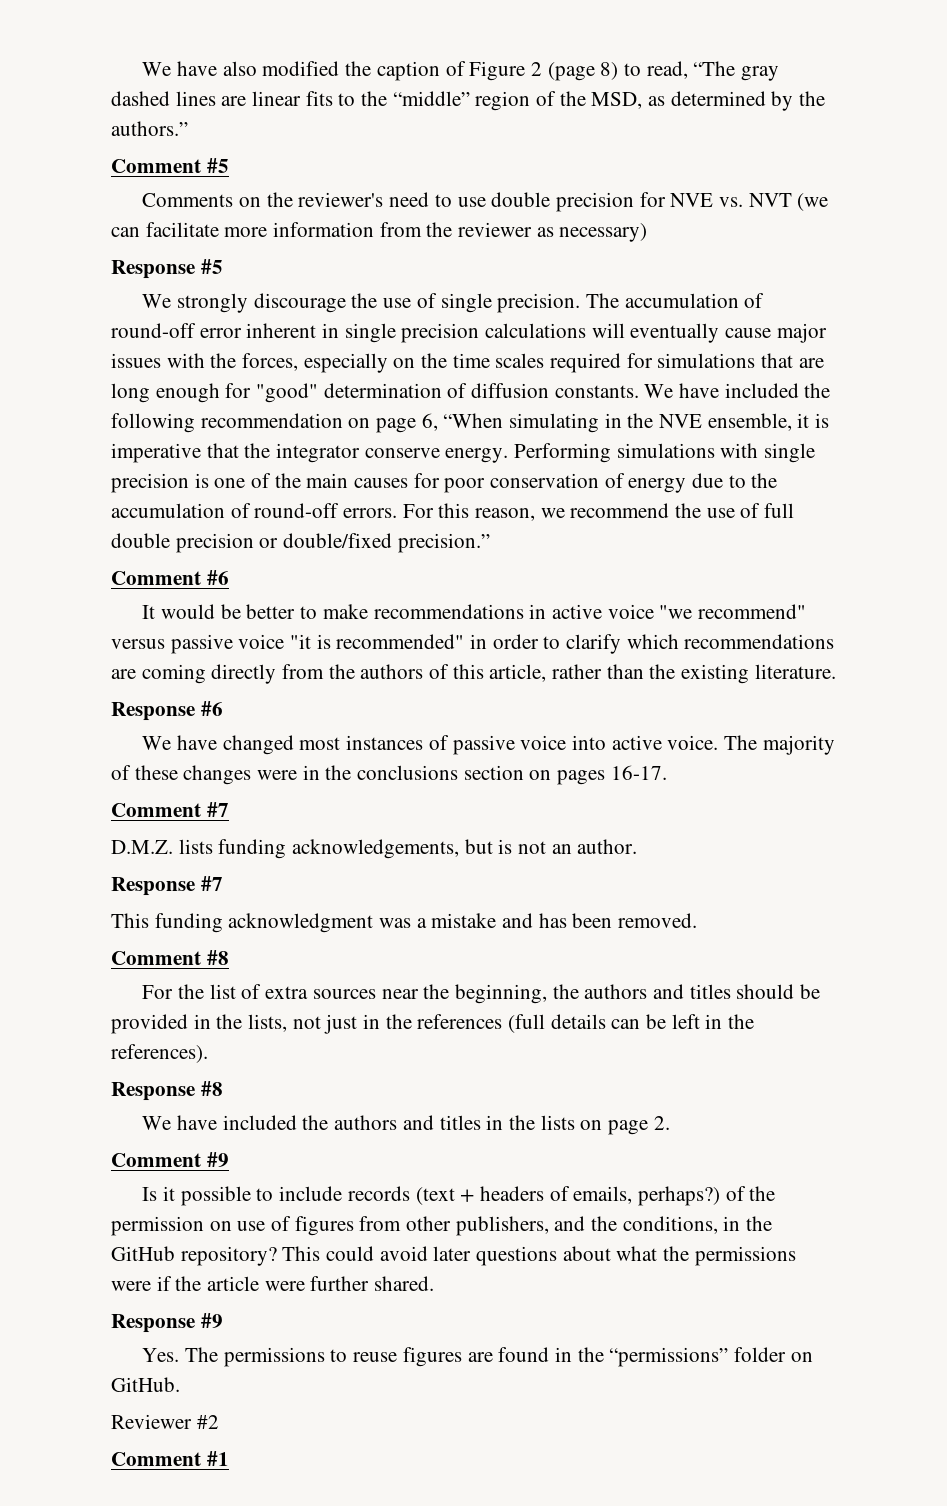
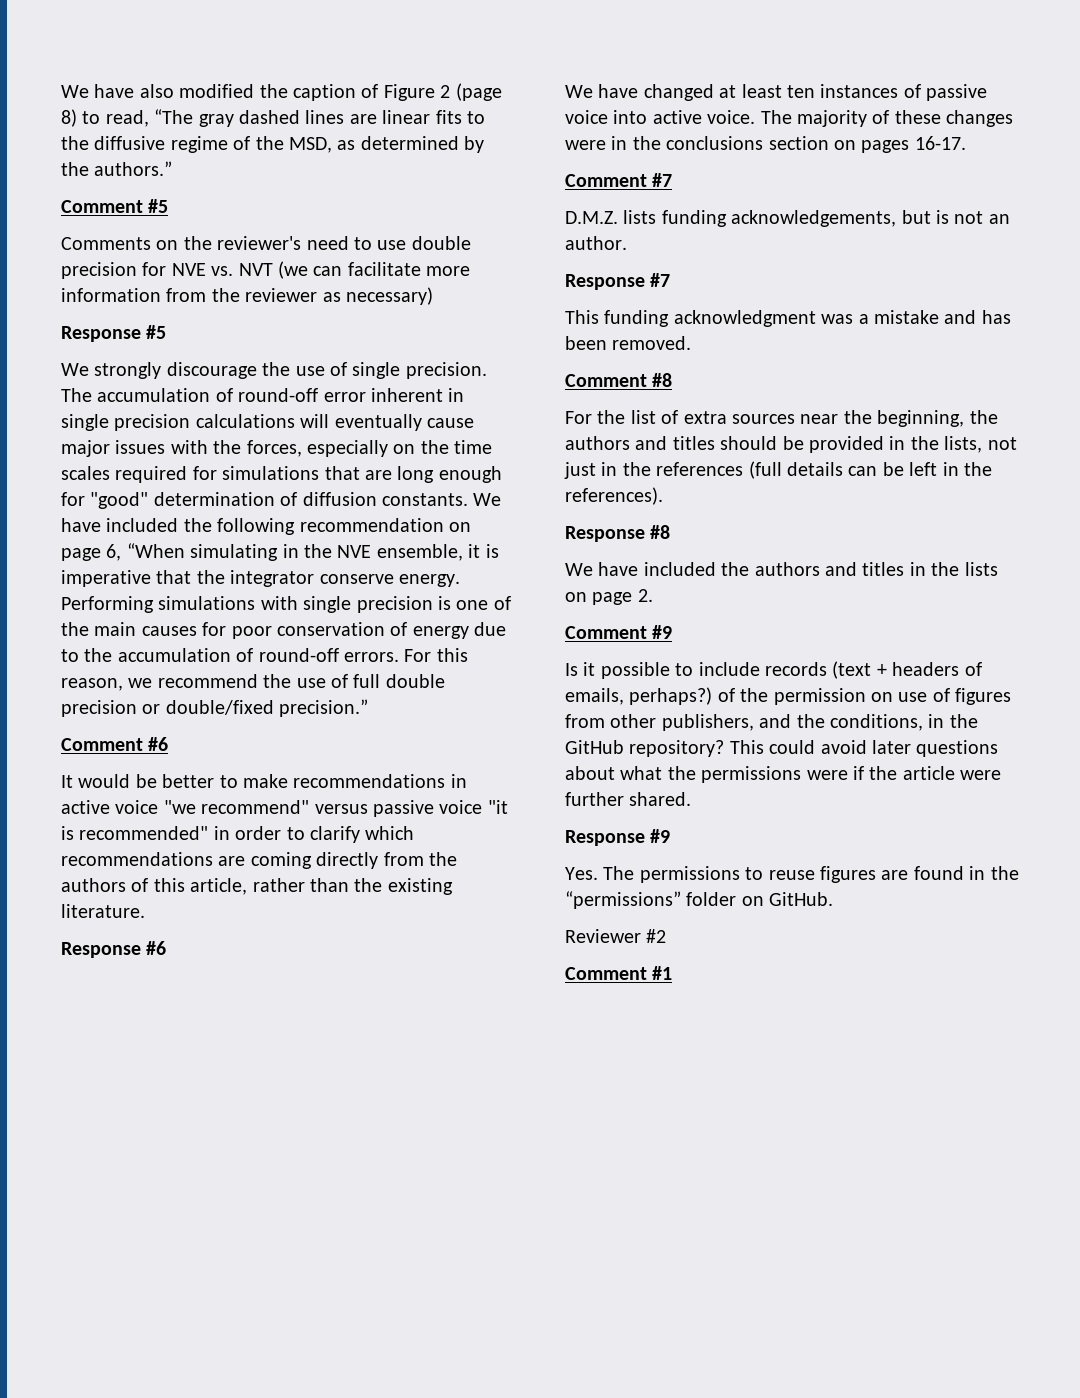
- We have also modified the caption of Figure 2 (page 8) to read, “The gray dashed lines are linear fits to the “middle” region of the MSD, as determined by the authors.”
+ We have also modified the caption of Figure 2 (page 8) to read, “The gray dashed lines are linear fits to the diffusive regime of the MSD, as determined by the authors.”
- We have changed most instances of passive voice into active voice.
+ We have changed at least ten instances of passive voice into active voice.

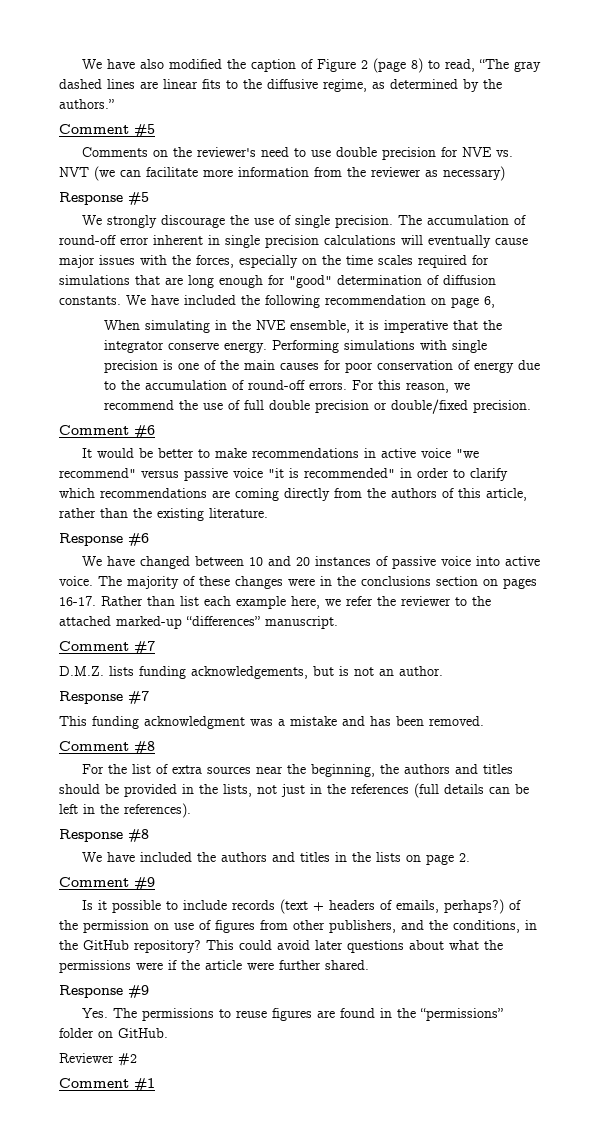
- We have also modified the caption of Figure 2 (page 8) to read, “The gray dashed lines are linear fits to the diffusive regime of the MSD, as determined by the authors.”
+ We have also modified the caption of Figure 2 (page 8) to read, “The gray dashed lines are linear fits to the diffusive regime, as determined by the authors.”
- We have included the following recommendation on page 6, “When simulating in the NVE ensemble, it is imperative that the integrator conserve energy.
+ We have included the following recommendation on page 6,
+ When simulating in the NVE ensemble, it is imperative that the integrator conserve energy.
- For this reason, we recommend the use of full double precision or double/fixed precision.”
+ For this reason, we recommend the use of full double precision or double/fixed precision.
- We have changed at least ten instances of passive voice into active voice.
+ We have changed between 10 and 20 instances of passive voice into active voice.
+ Rather than list each example here, we refer the reviewer to the attached marked-up “differences” manuscript.

